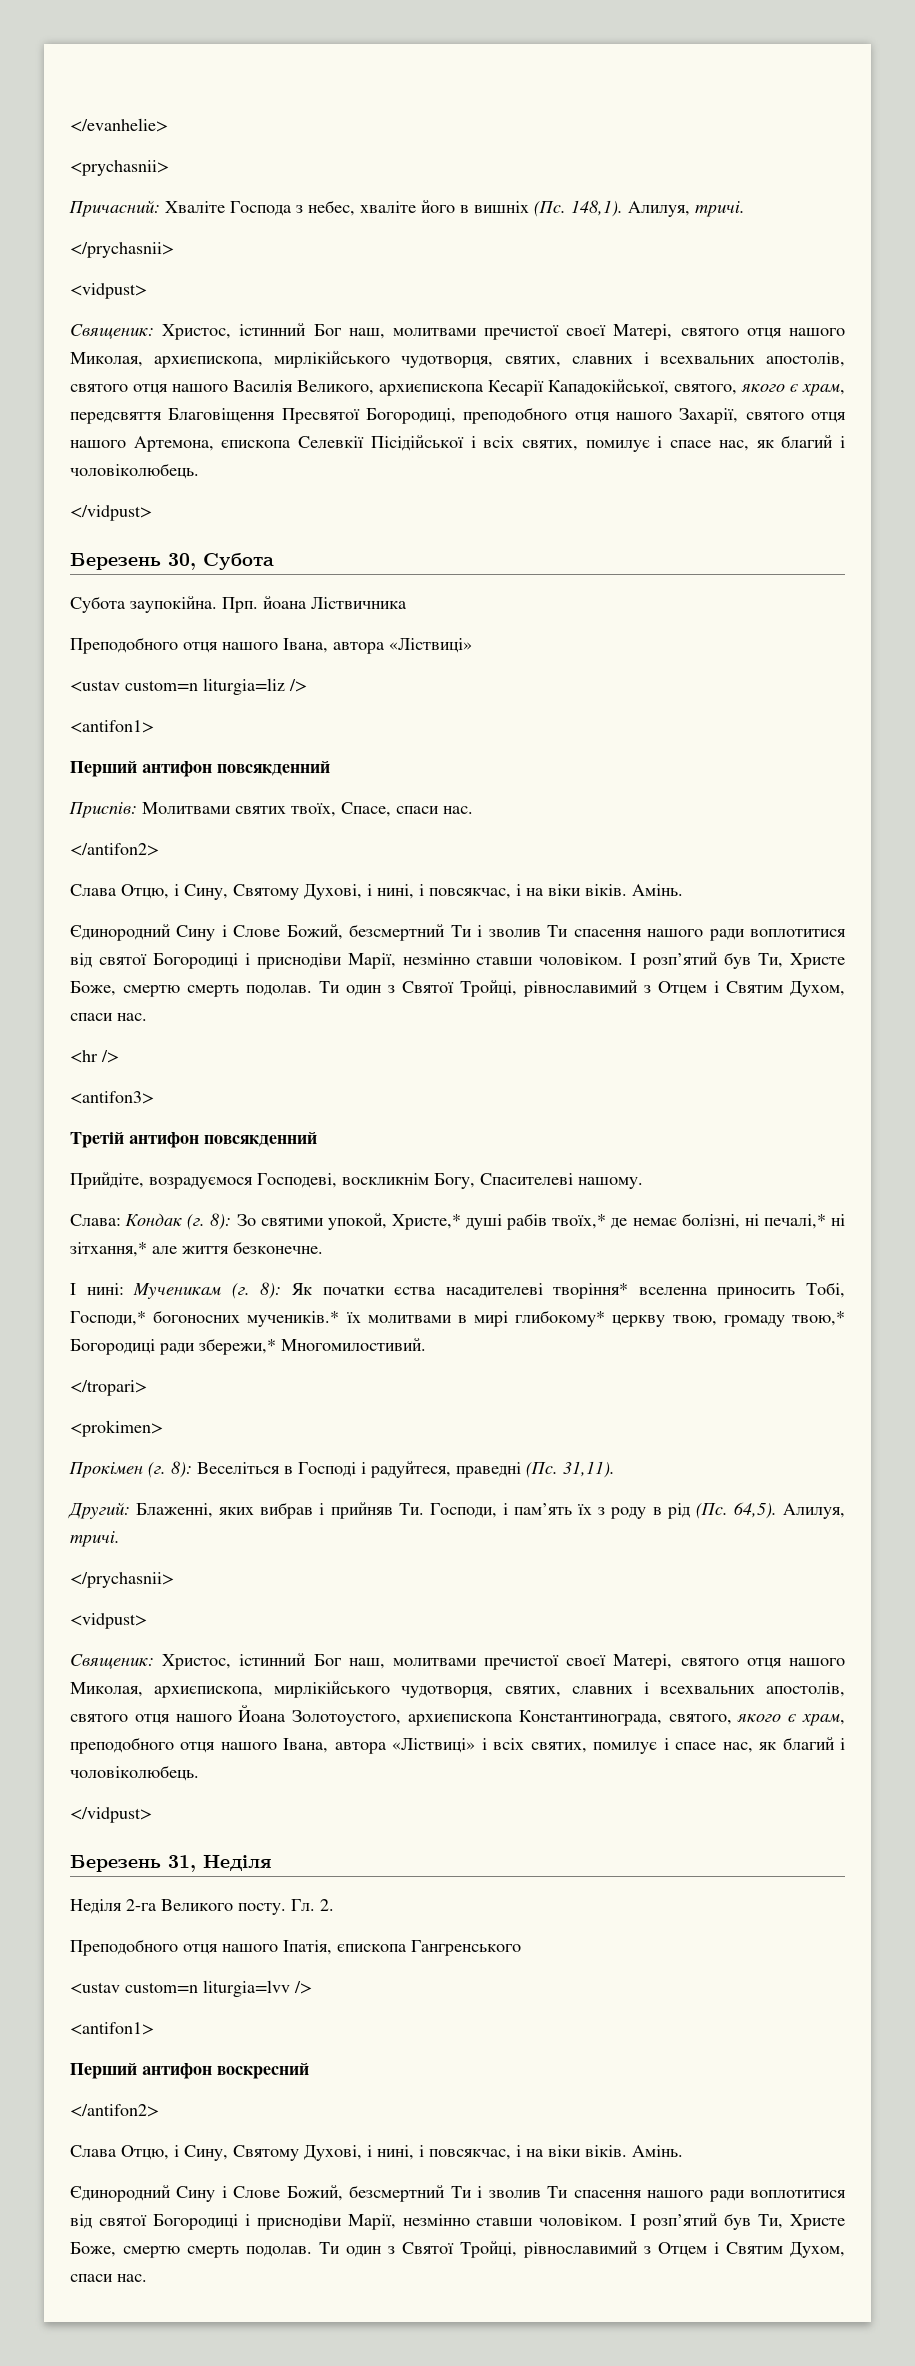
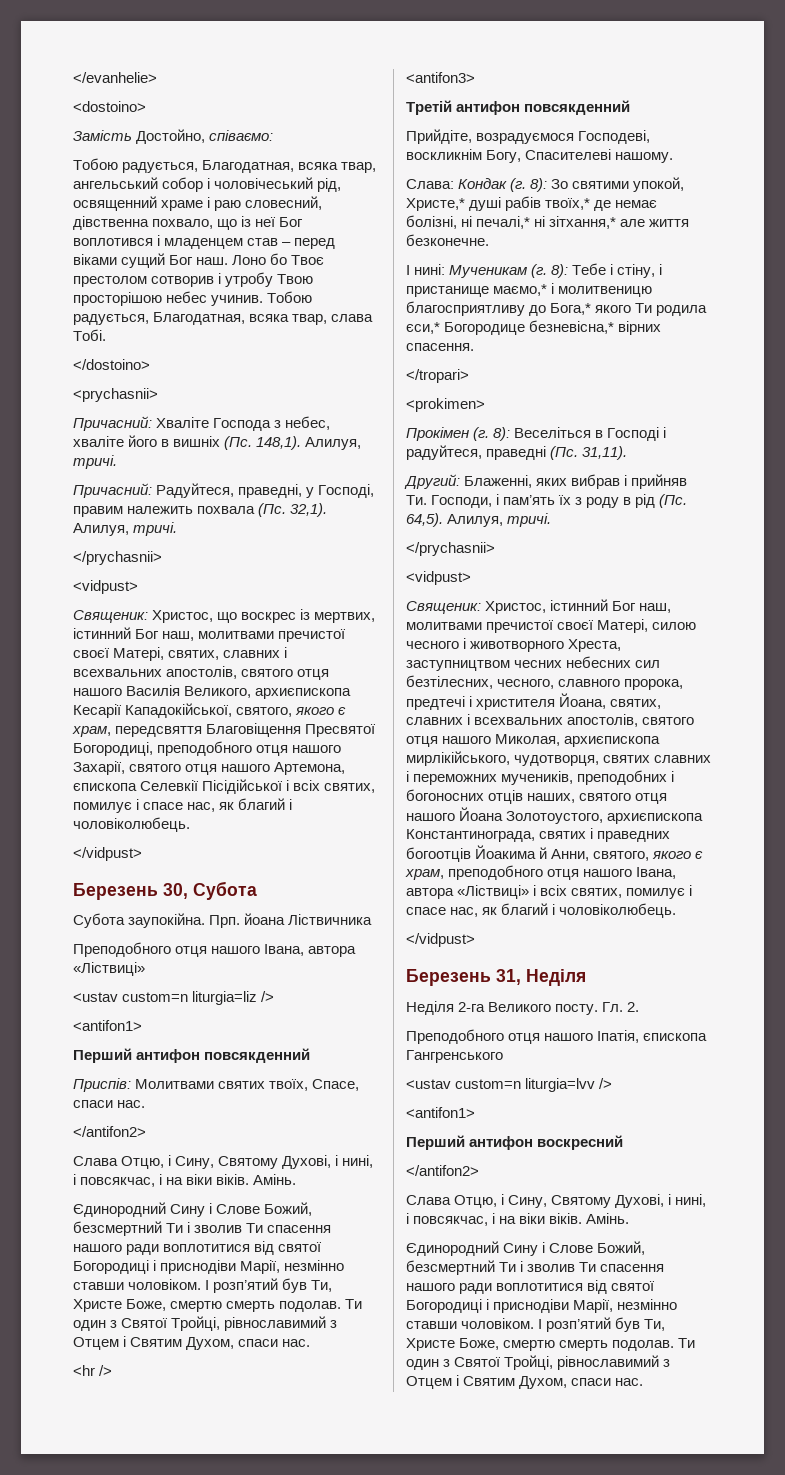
+ <dostoino>
+ Замість Достойно, співаємо:
+ Тобою радується, Благодатная, всяка твар, ангельський собор і чоловічеський рід, освященний храме і раю словесний, дівственна похвало, що із неї Бог воплотився і младенцем став – перед віками сущий Бог наш. Лоно бо Твоє престолом сотворив і утробу Твою просторішою небес учинив. Тобою радується, Благодатная, всяка твар, слава Тобі.
+ </dostoino>
  Причасний: Хваліте Господа з небес, хваліте його в вишніх (Пс. 148,1). Алилуя, тричі.
+ Причасний: Радуйтеся, праведні, у Господі, правим належить похвала (Пс. 32,1). Алилуя, тричі.
  </prychasnii>
  <vidpust>
- Священик: Христос, істинний Бог наш, молитвами пречистої своєї Матері, святого отця нашого Миколая, архиєпископа, мирлікійського чудотворця, святих, славних і всехвальних апостолів, святого отця нашого Василія Великого, архиєпископа Кесарії Кападокійської, святого, якого є храм, передсвяття Благовіщення Пресвятої Богородиці, преподобного отця нашого Захарії, святого отця нашого Артемона, єпископа Селевкії Пісідійської і всіх святих, помилує і спасе нас, як благий і чоловіколюбець.
+ Священик: Христос, що воскрес із мертвих, істинний Бог наш, молитвами пречистої своєї Матері, святих, славних і всехвальних апостолів, святого отця нашого Василія Великого, архиєпископа Кесарії Кападокійської, святого, якого є храм, передсвяття Благовіщення Пресвятої Богородиці, преподобного отця нашого Захарії, святого отця нашого Артемона, єпископа Селевкії Пісідійської і всіх святих, помилує і спасе нас, як благий і чоловіколюбець.
- І нині: Мученикам (г. 8): Як початки єства насадителеві творіння* вселенна приносить Тобі, Господи,* богоносних мучеників.* їх молитвами в мирі глибокому* церкву твою, громаду твою,* Богородиці ради збережи,* Многомилостивий.
+ І нині: Мученикам (г. 8): Тебе і стіну, і пристанище маємо,* і молитвеницю благосприятливу до Бога,* якого Ти родила єси,* Богородице безневісна,* вірних спасення.
- Священик: Христос, істинний Бог наш, молитвами пречистої своєї Матері, святого отця нашого Миколая, архиєпископа, мирлікійського чудотворця, святих, славних і всехвальних апостолів, святого отця нашого Йоана Золотоустого, архиєпископа Константинограда, святого, якого є храм, препoдобного отця нашого Івана, автора «Ліствиці» і всіх святих, помилує і спасе нас, як благий і чоловіколюбець.
+ Священик: Христос, істинний Бог наш, молитвами пречистої своєї Матері, силою чесного і животворного Хреста, заступництвом чесних небесних сил безтілесних, чесного, славного пророка, предтечі і христителя Йоана, святих, славних і всехвальних апостолів, святого отця нашого Миколая, архиєпископа мирлікійського, чудотворця, святих славних і переможних мучеників, преподобних і богоносних отців наших, святого отця нашого Йоана Золотоустого, архиєпископа Константинограда, святих і праведних богоотців Йоакима й Анни, святого, якого є храм, препoдобного отця нашого Івана, автора «Ліствиці» і всіх святих, помилує і спасе нас, як благий і чоловіколюбець.

